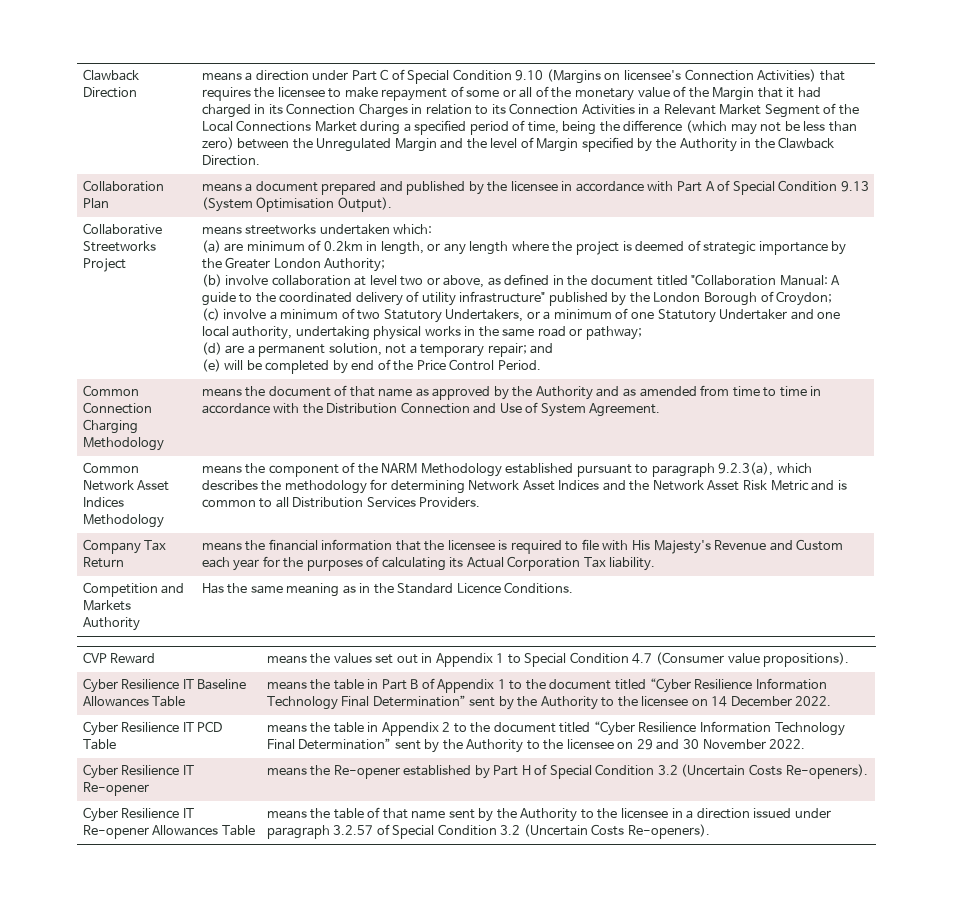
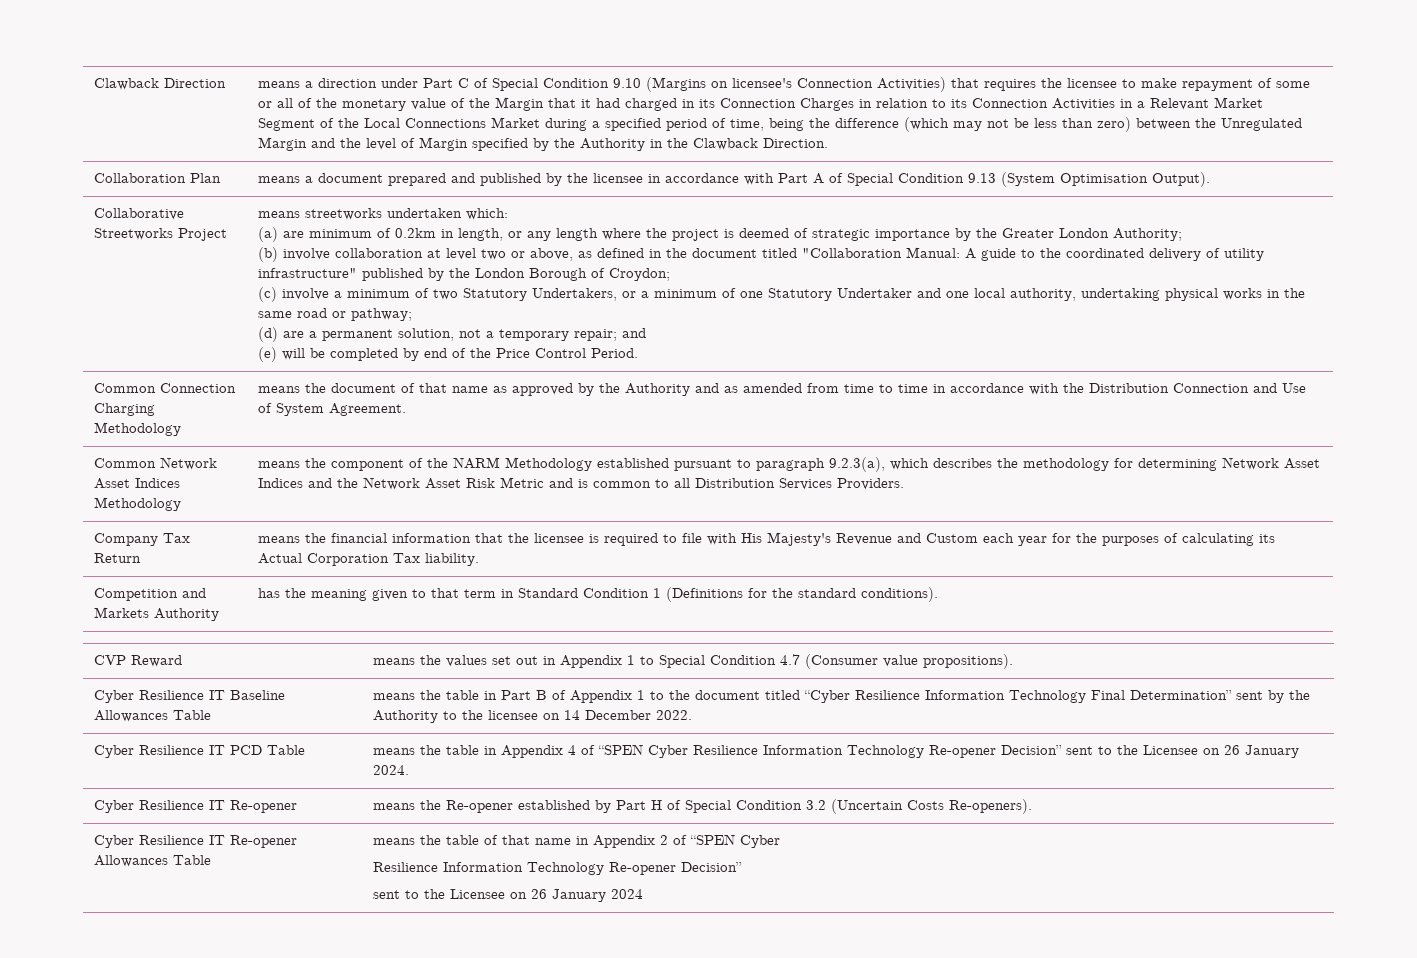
- Competition and Markets Authority | Has the same meaning as in the Standard Licence Conditions.
+ Competition and Markets Authority | has the meaning given to that term in Standard Condition 1 (Definitions for the standard conditions).
- Cyber Resilience IT PCD Table | means the table in Appendix 2 to the document titled “Cyber Resilience Information Technology Final Determination” sent by the Authority to the licensee on 29 and 30 November 2022.
+ Cyber Resilience IT PCD Table | means the table in Appendix 4 of “SPEN Cyber Resilience Information Technology Re-opener Decision” sent to the Licensee on 26 January 2024.
- Cyber Resilience IT Re-opener Allowances Table | means the table of that name sent by the Authority to the licensee in a direction issued under paragraph 3.2.57 of Special Condition 3.2 (Uncertain Costs Re-openers).
+ Cyber Resilience IT Re-opener Allowances Table | means the table of that name in Appendix 2 of “SPEN Cyber
+ Resilience Information Technology Re-opener Decision”
+ sent to the Licensee on 26 January 2024

